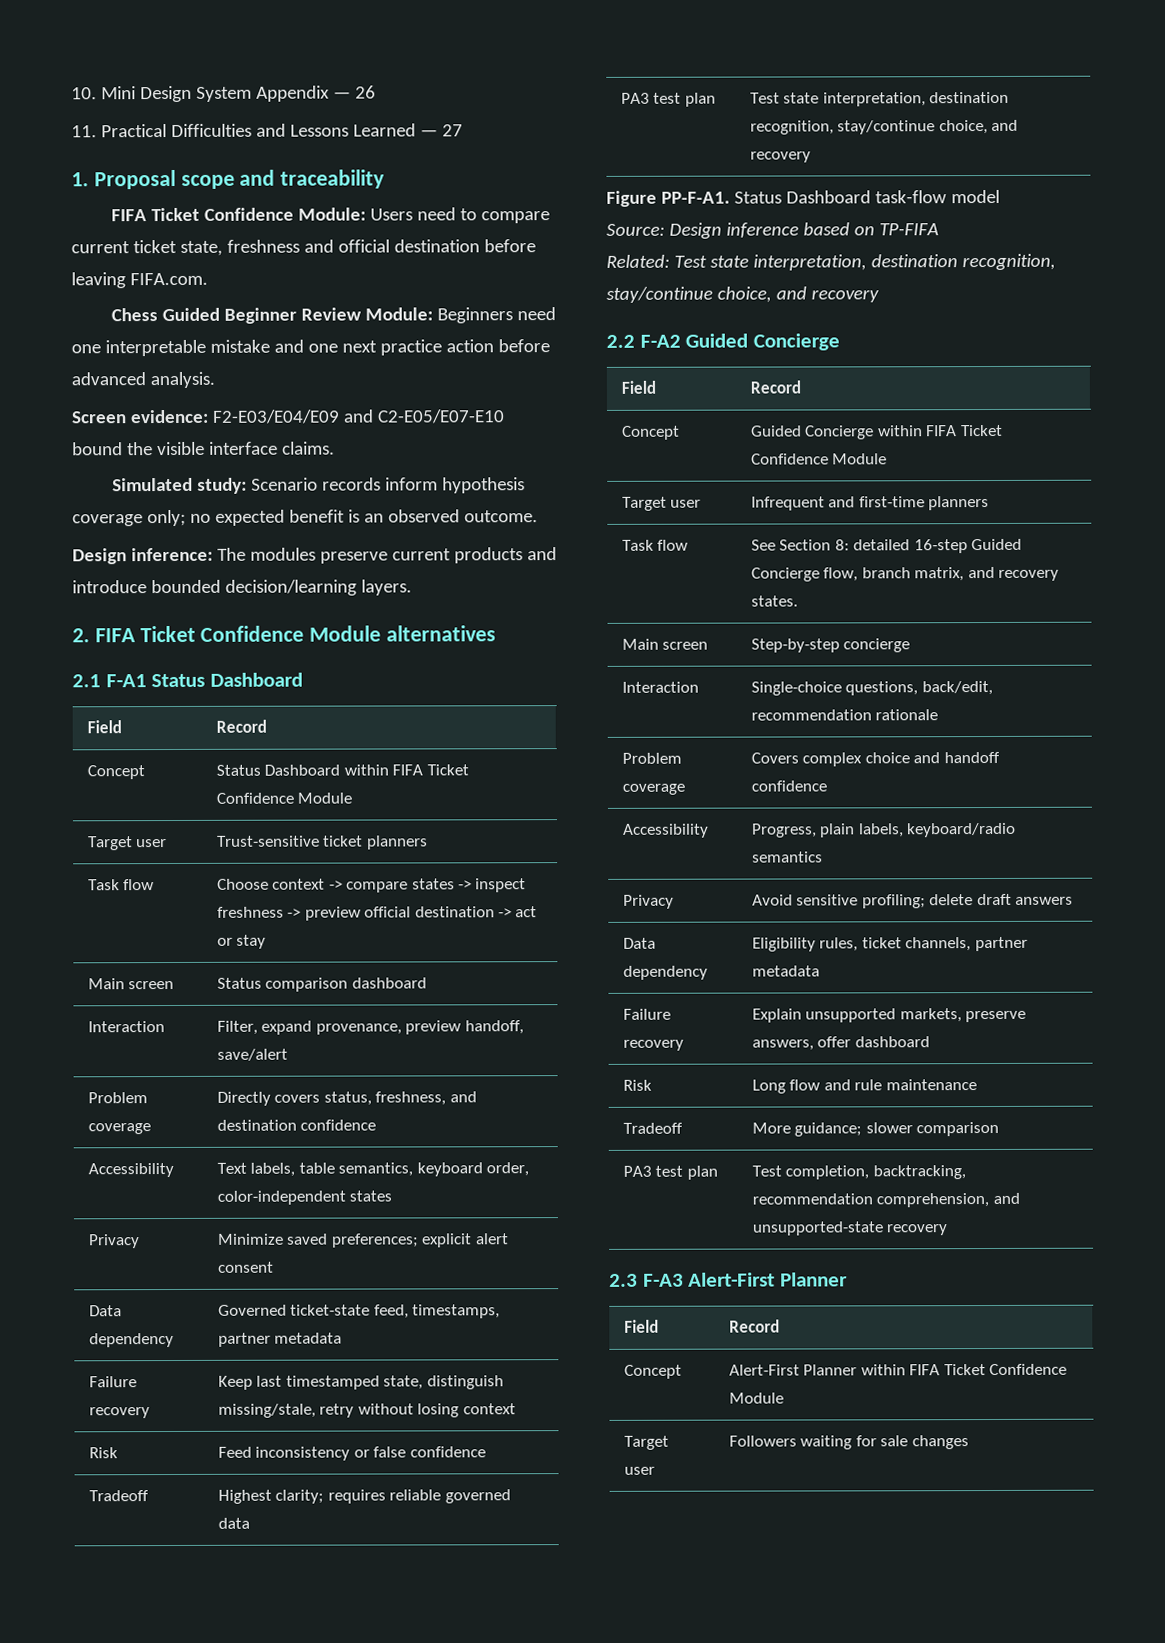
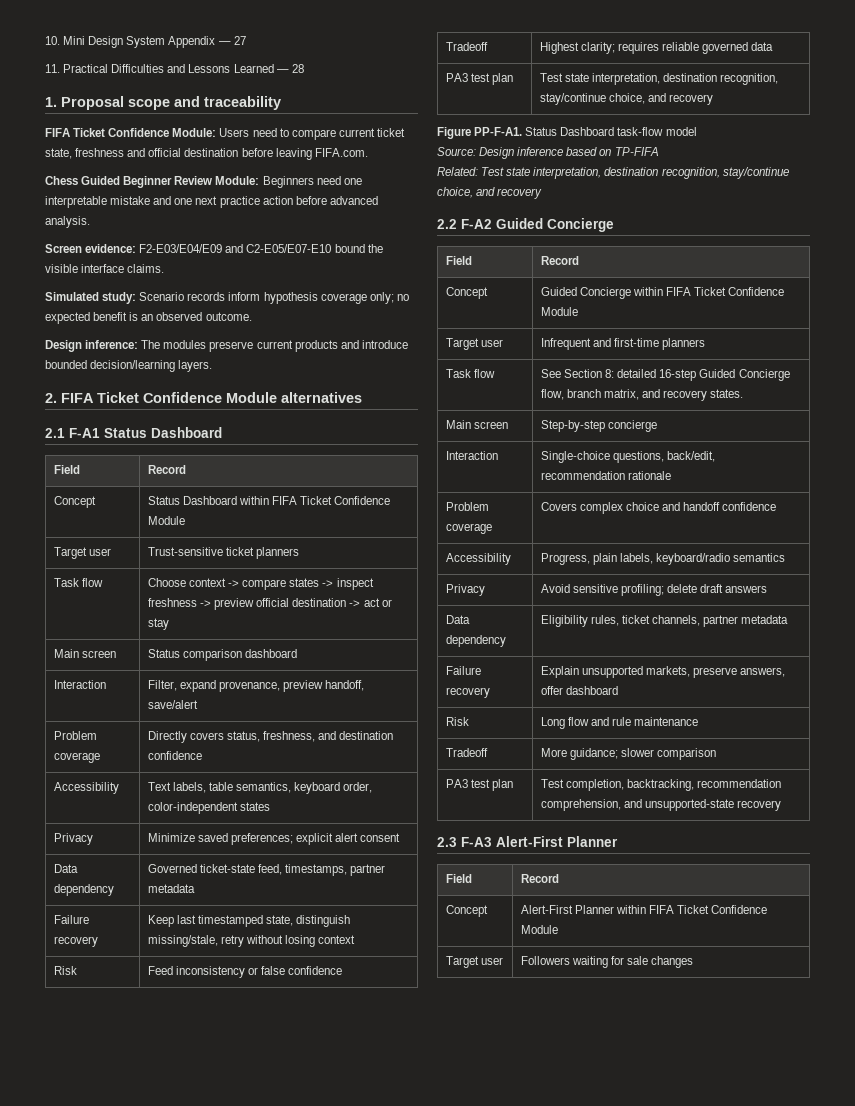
- 10. Mini Design System Appendix — 26
+ 10. Mini Design System Appendix — 27
- 11. Practical Difficulties and Lessons Learned — 27
+ 11. Practical Difficulties and Lessons Learned — 28

